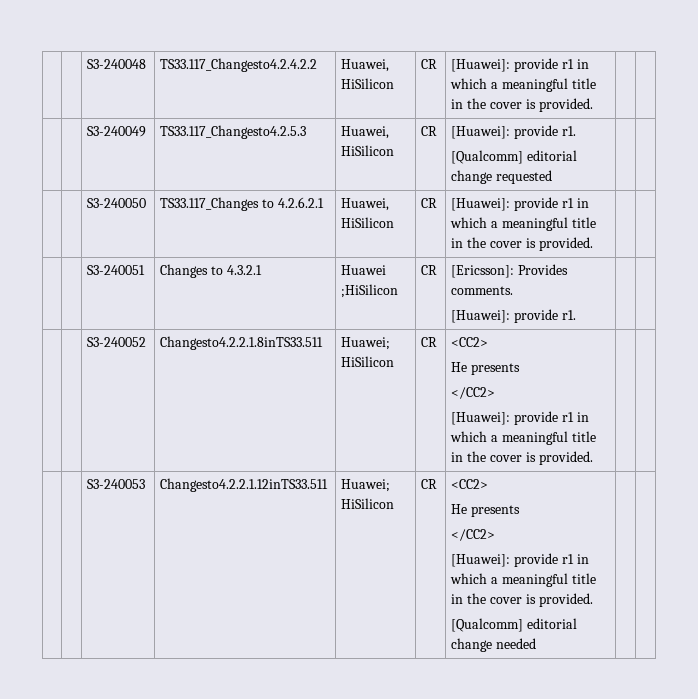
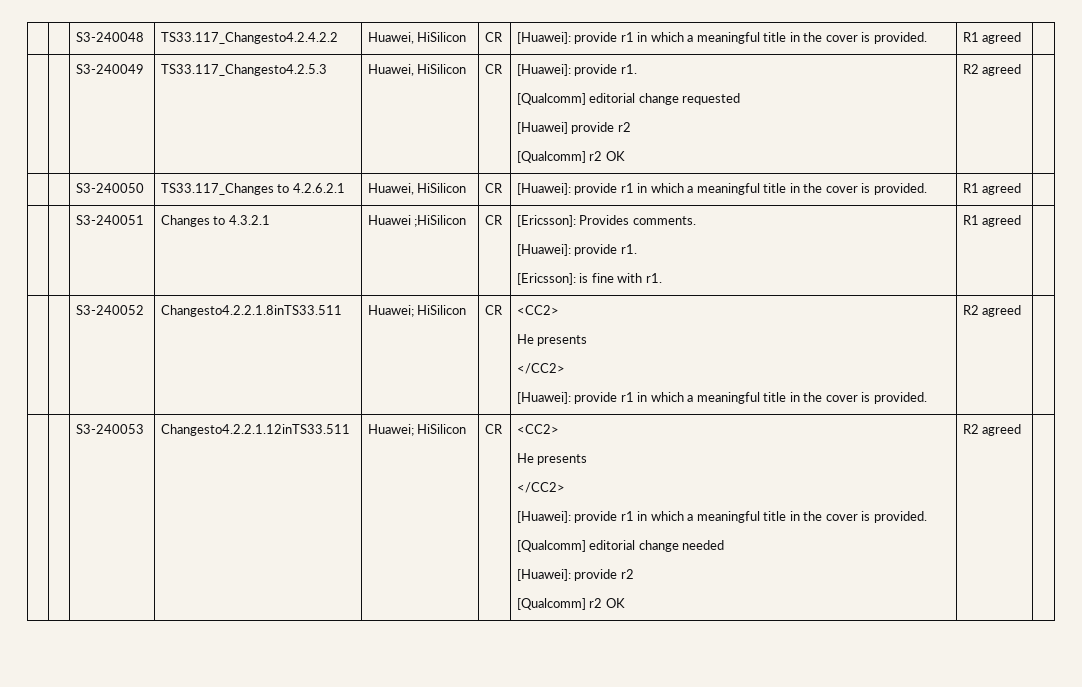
- | | S3-240048 | TS33.117_Changesto4.2.4.2.2 | Huawei, HiSilicon | CR | [Huawei]: provide r1 in which a meaningful title in the cover is provided. | |
+ | | S3-240048 | TS33.117_Changesto4.2.4.2.2 | Huawei, HiSilicon | CR | [Huawei]: provide r1 in which a meaningful title in the cover is provided. | R1 agreed |
  | | S3-240049 | TS33.117_Changesto4.2.5.3 | Huawei, HiSilicon | CR | [Huawei]: provide r1.
- [Qualcomm] editorial change requested | |
+ [Qualcomm] editorial change requested
+ [Huawei] provide r2
+ [Qualcomm] r2 OK | R2 agreed |
- | | S3-240050 | TS33.117_Changes to 4.2.6.2.1 | Huawei, HiSilicon | CR | [Huawei]: provide r1 in which a meaningful title in the cover is provided. | |
+ | | S3-240050 | TS33.117_Changes to 4.2.6.2.1 | Huawei, HiSilicon | CR | [Huawei]: provide r1 in which a meaningful title in the cover is provided. | R1 agreed |
  | | S3-240051 | Changes to 4.3.2.1 | Huawei ;HiSilicon | CR | [Ericsson]: Provides comments.
- [Huawei]: provide r1. | |
+ [Huawei]: provide r1.
+ [Ericsson]: is fine with r1. | R1 agreed |
  | | S3-240052 | Changesto4.2.2.1.8inTS33.511 | Huawei; HiSilicon | CR | <CC2>
  He presents
  </CC2>
- [Huawei]: provide r1 in which a meaningful title in the cover is provided. | |
+ [Huawei]: provide r1 in which a meaningful title in the cover is provided. | R2 agreed |
  | | S3-240053 | Changesto4.2.2.1.12inTS33.511 | Huawei; HiSilicon | CR | <CC2>
  He presents
  </CC2>
  [Huawei]: provide r1 in which a meaningful title in the cover is provided.
- [Qualcomm] editorial change needed | |
+ [Qualcomm] editorial change needed
+ [Huawei]: provide r2
+ [Qualcomm] r2 OK | R2 agreed |

